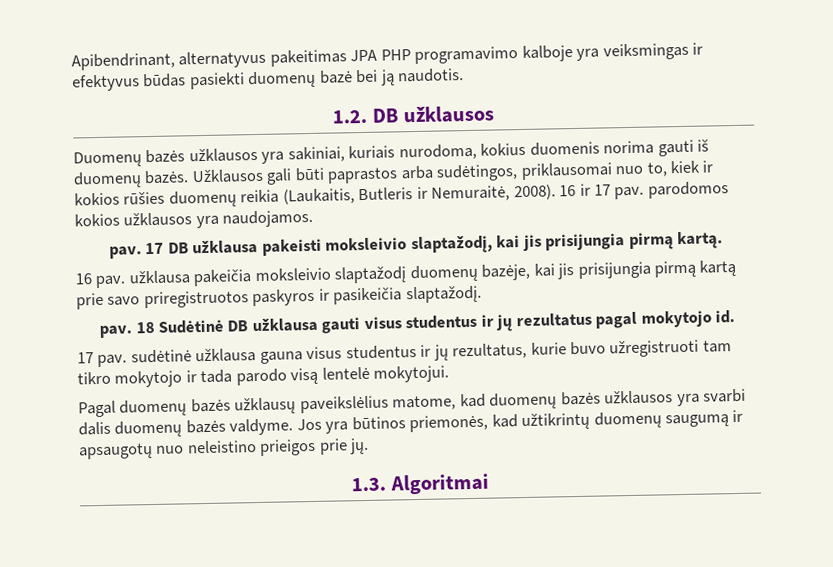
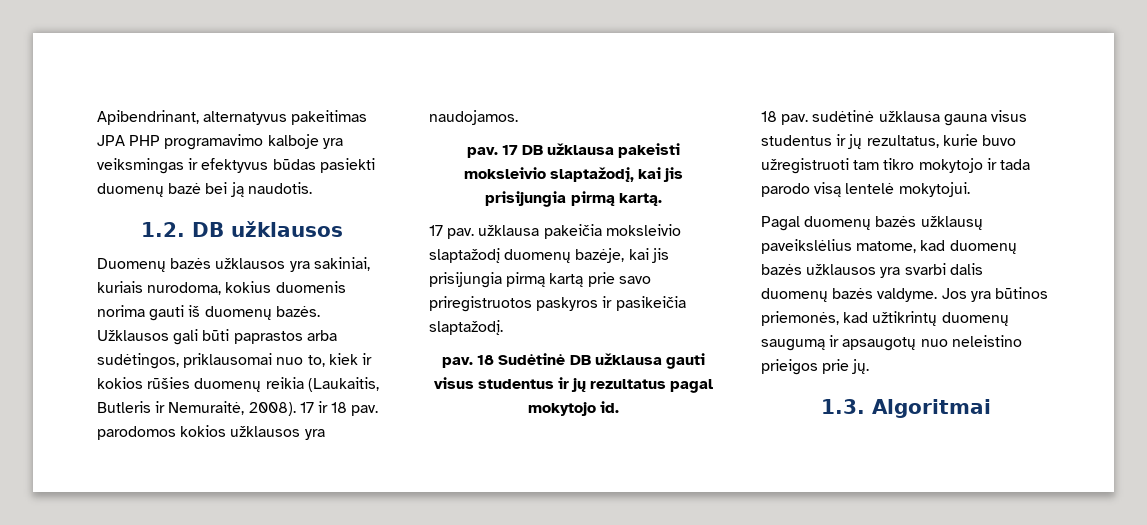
- 16 ir 17 pav. parodomos kokios užklausos yra naudojamos.
+ 17 ir 18 pav. parodomos kokios užklausos yra naudojamos.
- 16 pav. užklausa pakeičia moksleivio slaptažodį duomenų bazėje, kai jis prisijungia pirmą kartą prie savo priregistruotos paskyros ir pasikeičia slaptažodį.
+ 17 pav. užklausa pakeičia moksleivio slaptažodį duomenų bazėje, kai jis prisijungia pirmą kartą prie savo priregistruotos paskyros ir pasikeičia slaptažodį.
- 17 pav. sudėtinė užklausa gauna visus studentus ir jų rezultatus, kurie buvo užregistruoti tam tikro mokytojo ir tada parodo visą lentelė mokytojui.
+ 18 pav. sudėtinė užklausa gauna visus studentus ir jų rezultatus, kurie buvo užregistruoti tam tikro mokytojo ir tada parodo visą lentelė mokytojui.

